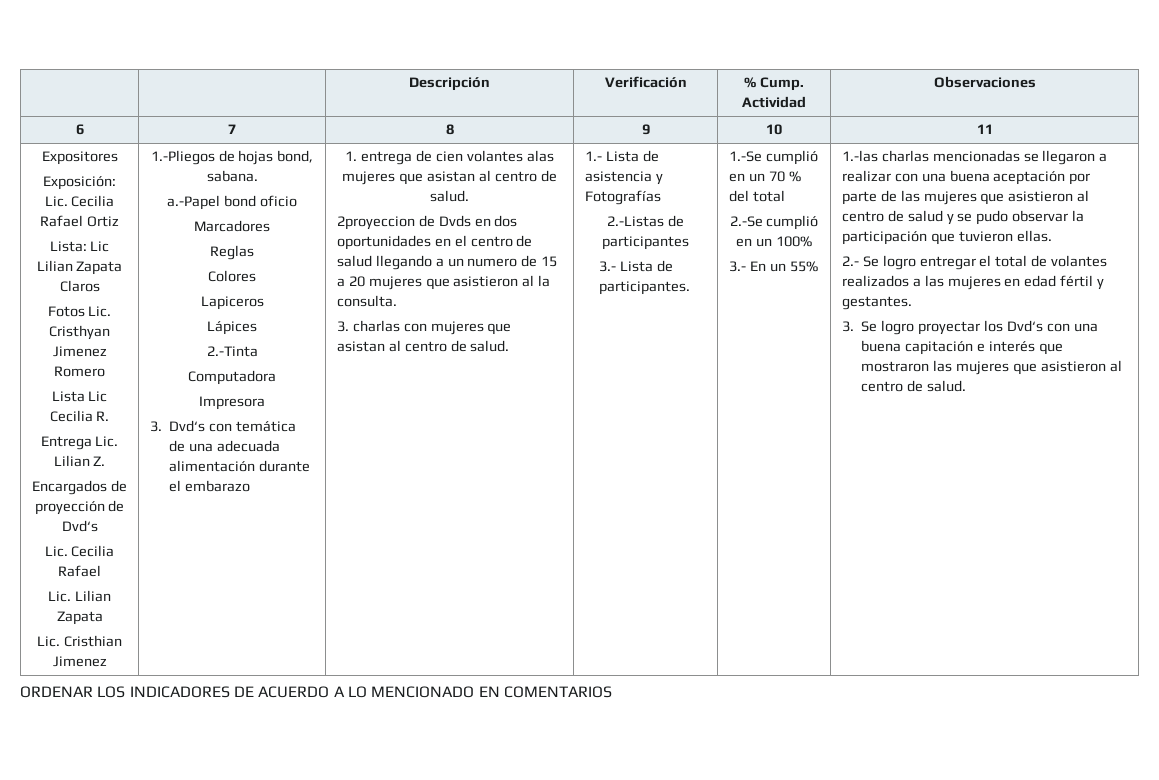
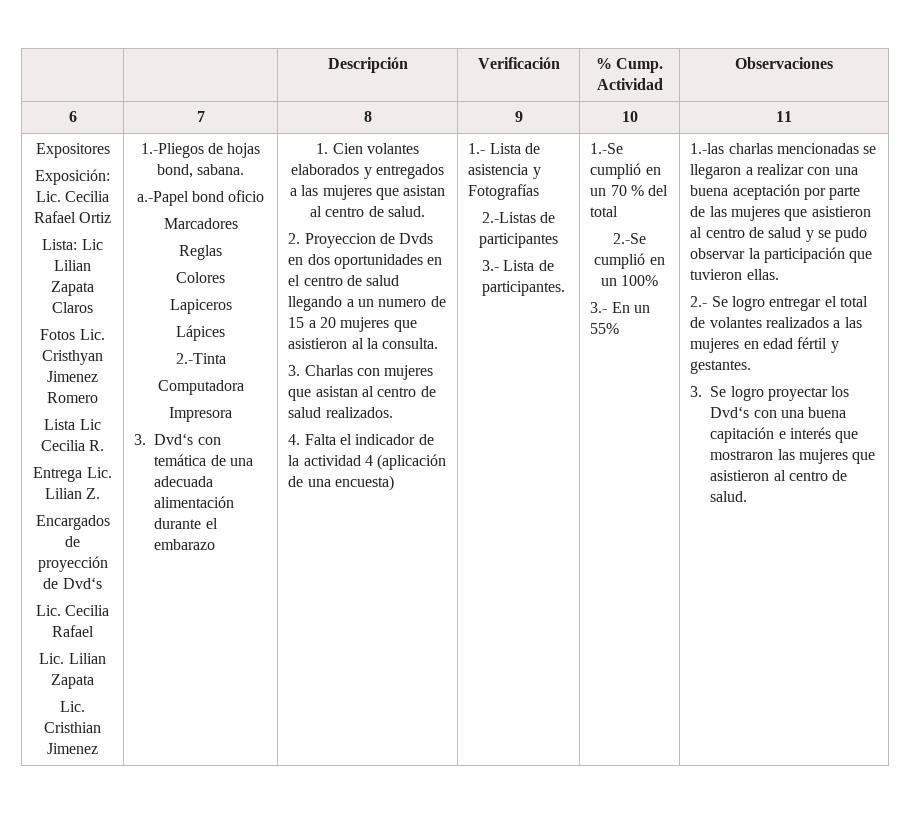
- 1. entrega de cien volantes alas mujeres que asistan al centro de salud.
+ 1. Cien volantes elaborados y entregados a las mujeres que asistan al centro de salud.
- 2proyeccion de Dvds en dos oportunidades en el centro de salud llegando a un numero de 15 a 20 mujeres que asistieron al la consulta.
+ 2. Proyeccion de Dvds en dos oportunidades en el centro de salud llegando a un numero de 15 a 20 mujeres que asistieron al la consulta.
- 3. charlas con mujeres que asistan al centro de salud.
+ 3. Charlas con mujeres que asistan al centro de salud realizados.
+ 4. Falta el indicador de la actividad 4 (aplicación de una encuesta)
- ORDENAR LOS INDICADORES DE ACUERDO A LO MENCIONADO EN COMENTARIOS

